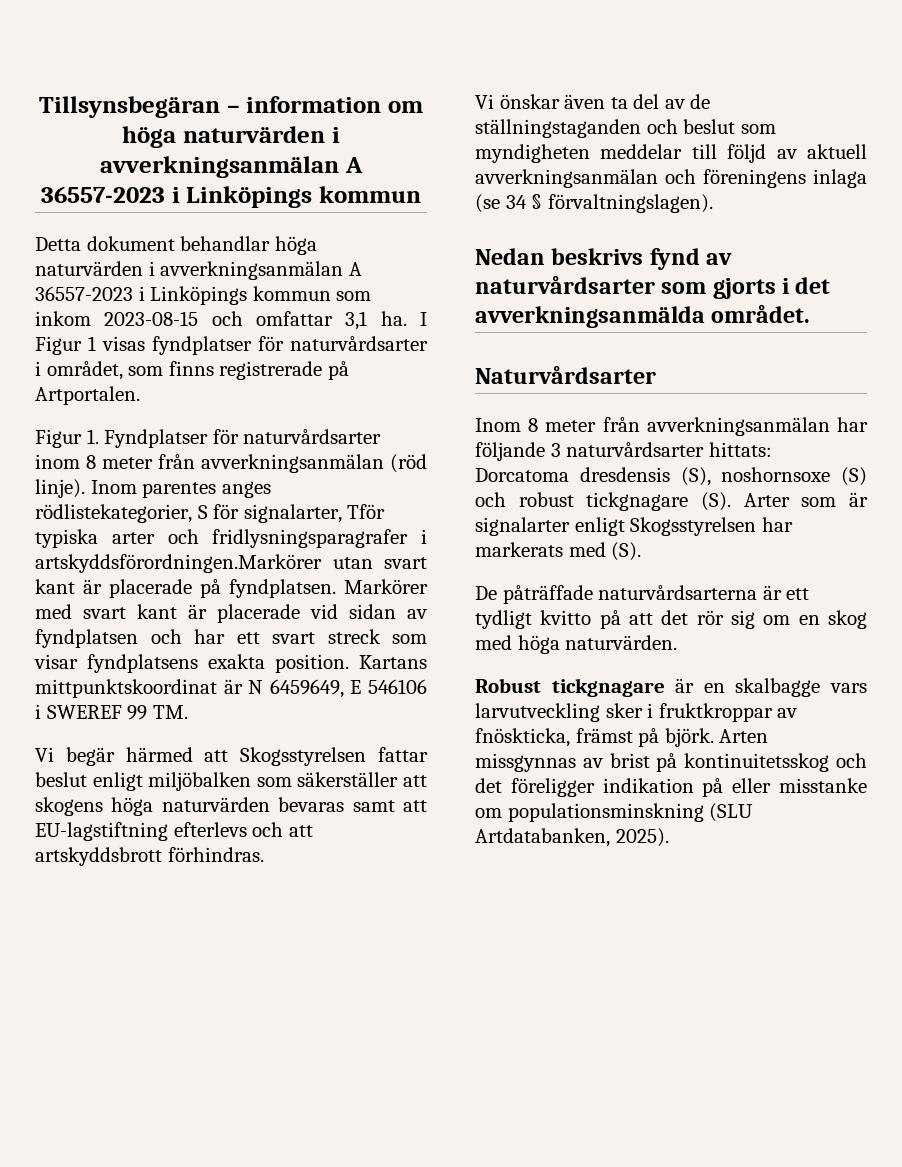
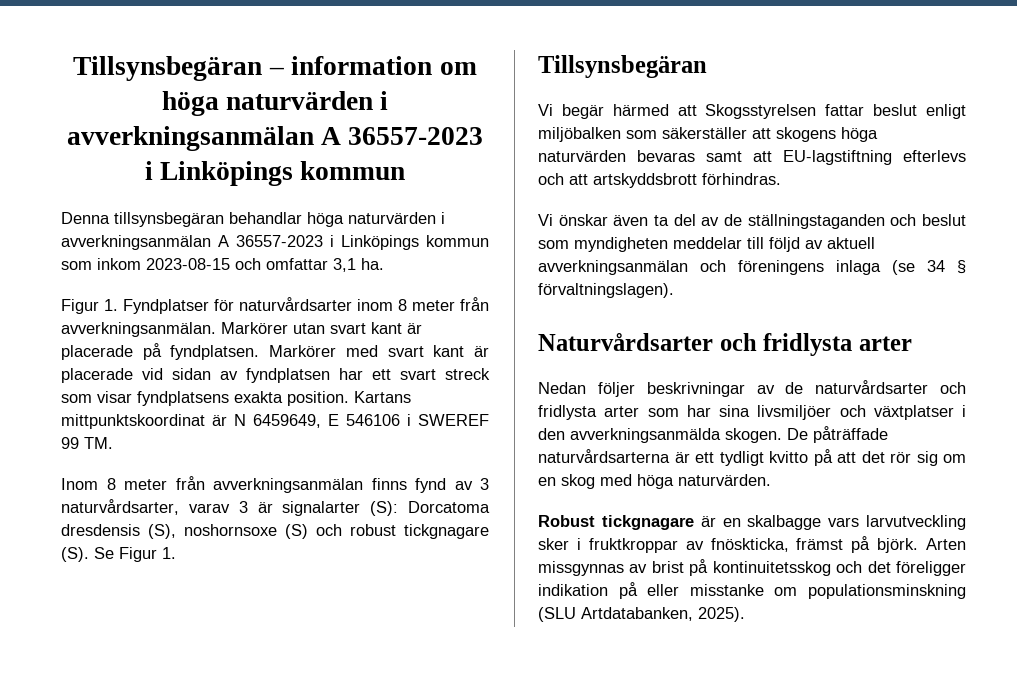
- Detta dokument behandlar höga naturvärden i avverkningsanmälan A 36557-2023 i Linköpings kommun som inkom 2023-08-15 och omfattar 3,1 ha. I Figur 1 visas fyndplatser för naturvårdsarter i området, som finns registrerade på Artportalen.
+ Denna tillsynsbegäran behandlar höga naturvärden i avverkningsanmälan A 36557-2023 i Linköpings kommun som inkom 2023-08-15 och omfattar 3,1 ha.
- Figur 1. Fyndplatser för naturvårdsarter inom 8 meter från avverkningsanmälan (röd linje). Inom parentes anges rödlistekategorier, S för signalarter, Tför typiska arter och fridlysningsparagrafer i artskyddsförordningen.Markörer utan svart kant är placerade på fyndplatsen.
+ Figur 1. Fyndplatser för naturvårdsarter inom 8 meter från avverkningsanmälan. Markörer utan svart kant är placerade på fyndplatsen.
- Markörer med svart kant är placerade vid sidan av fyndplatsen och har ett svart streck som visar fyndplatsens exakta position.
+ Markörer med svart kant är placerade vid sidan av fyndplatsen har ett svart streck som visar fyndplatsens exakta position.
+ Inom 8 meter från avverkningsanmälan finns fynd av 3 naturvårdsarter, varav 3 är signalarter (S): Dorcatoma dresdensis (S), noshornsoxe (S) och robust tickgnagare (S). Se Figur 1.
+ Tillsynsbegäran
- Nedan beskrivs fynd av naturvårdsarter som gjorts i det avverkningsanmälda området.
- Naturvårdsarter
- Inom 8 meter från avverkningsanmälan har följande 3 naturvårdsarter hittats: Dorcatoma dresdensis (S), noshornsoxe (S) och robust tickgnagare (S). Arter som är signalarter enligt Skogsstyrelsen har markerats med (S).
- De påträffade naturvårdsarterna är ett tydligt kvitto på att det rör sig om en skog med höga naturvärden.
+ Naturvårdsarter och fridlysta arter
+ Nedan följer beskrivningar av de naturvårdsarter och fridlysta arter som har sina livsmiljöer och växtplatser i den avverkningsanmälda skogen. De påträffade naturvårdsarterna är ett tydligt kvitto på att det rör sig om en skog med höga naturvärden.

